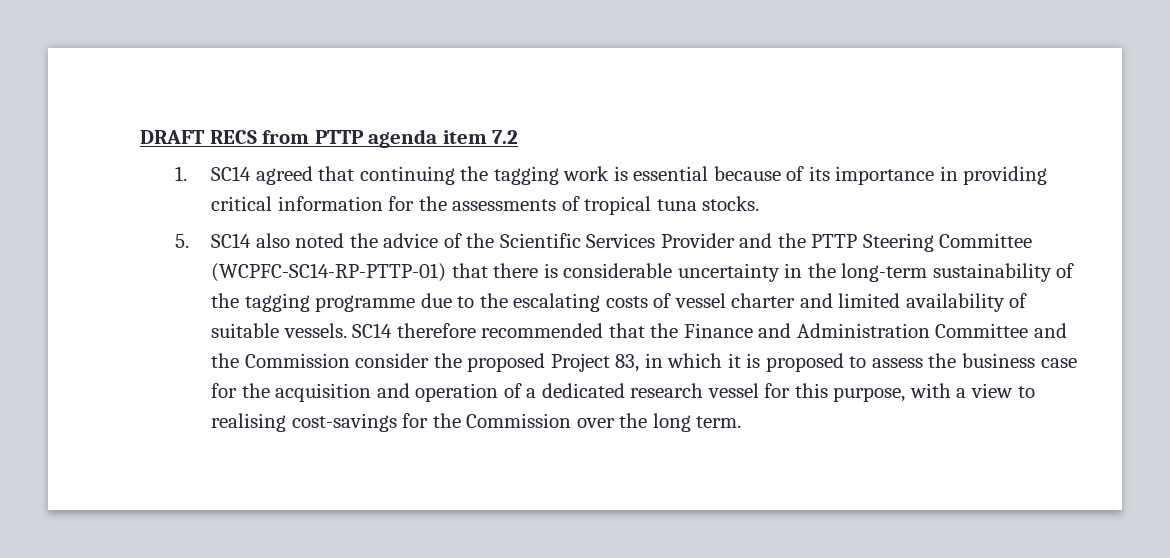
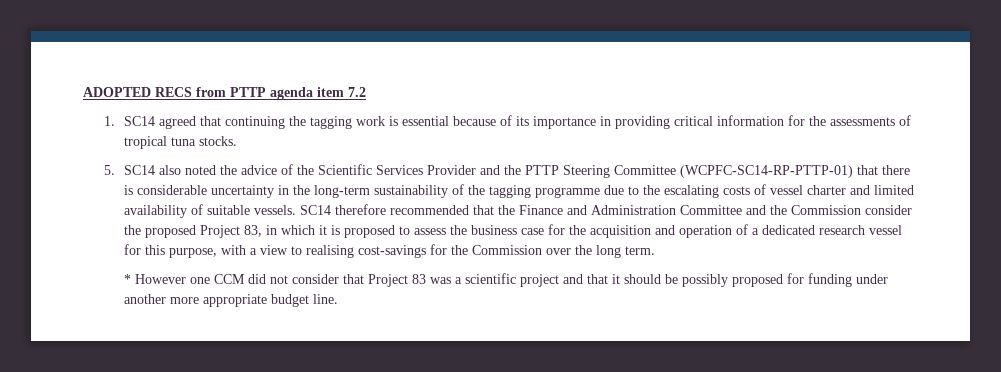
- DRAFT RECS from PTTP agenda item 7.2
+ ADOPTED RECS from PTTP agenda item 7.2
+ * However one CCM did not consider that Project 83 was a scientific project and that it should be possibly proposed for funding under another more appropriate budget line.

